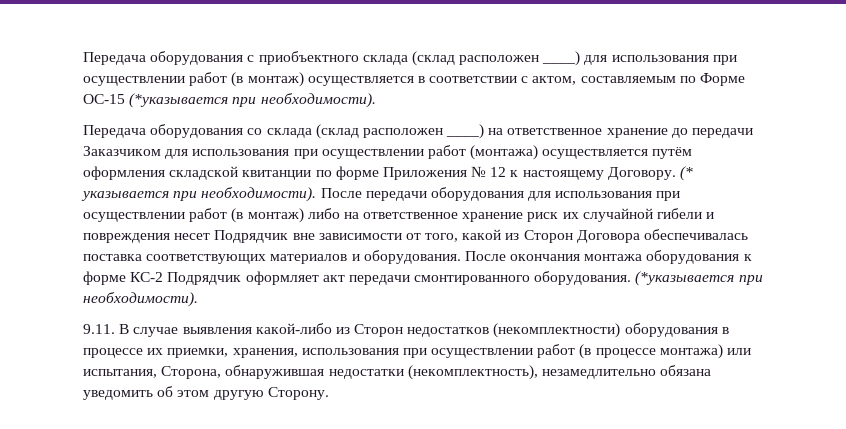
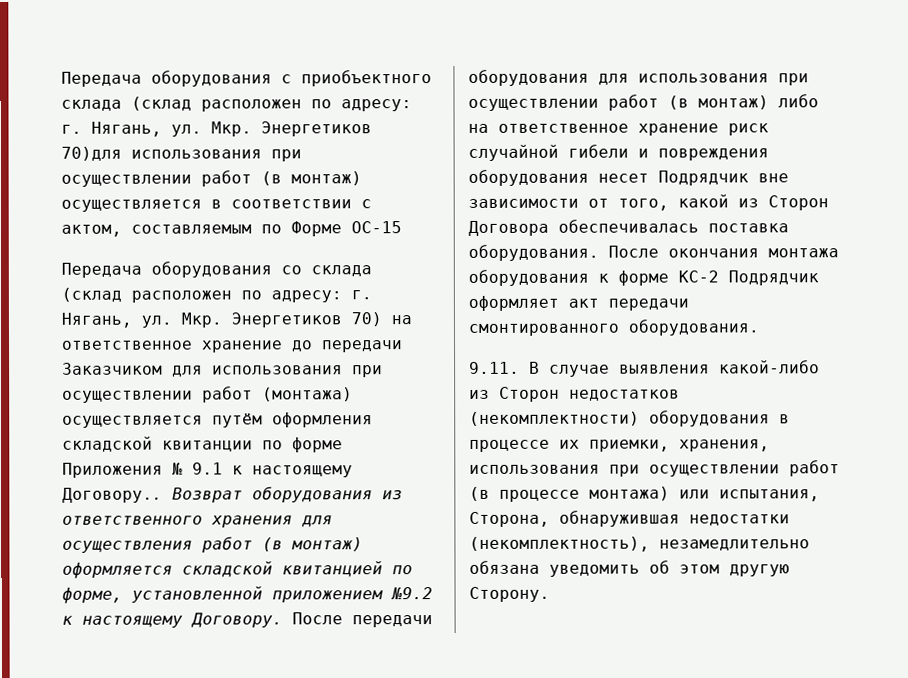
- Передача оборудования с приобъектного склада (склад расположен ____) для использования при осуществлении работ (в монтаж) осуществляется в соответствии с актом, составляемым по Форме ОС-15 (*указывается при необходимости).
+ Передача оборудования с приобъектного склада (склад расположен по адресу: г. Нягань, ул. Мкр. Энергетиков 70)для использования при осуществлении работ (в монтаж) осуществляется в соответствии с актом, составляемым по Форме ОС-15
- Передача оборудования со склада (склад расположен ____) на ответственное хранение до передачи Заказчиком для использования при осуществлении работ (монтажа) осуществляется путём оформления складской квитанции по форме Приложения № 12 к настоящему Договору. (* указывается при необходимости).
+ Передача оборудования со склада (склад расположен по адресу: г. Нягань, ул. Мкр. Энергетиков 70) на ответственное хранение до передачи Заказчиком для использования при осуществлении работ (монтажа) осуществляется путём оформления складской квитанции по форме Приложения № 9.1 к настоящему Договору.. Возврат оборудования из ответственного хранения для осуществления работ (в монтаж) оформляется складской квитанцией по форме, установленной приложением №9.2 к настоящему Договору.
- После передачи оборудования для использования при осуществлении работ (в монтаж) либо на ответственное хранение риск их случайной гибели и повреждения несет Подрядчик вне зависимости от того, какой из Сторон Договора обеспечивалась поставка соответствующих материалов и оборудования.
+ После передачи оборудования для использования при осуществлении работ (в монтаж) либо на ответственное хранение риск случайной гибели и повреждения оборудования несет Подрядчик вне зависимости от того, какой из Сторон Договора обеспечивалась поставка оборудования.
- После окончания монтажа оборудования к форме КС-2 Подрядчик оформляет акт передачи смонтированного оборудования. (*указывается при необходимости).
+ После окончания монтажа оборудования к форме КС-2 Подрядчик оформляет акт передачи смонтированного оборудования.

